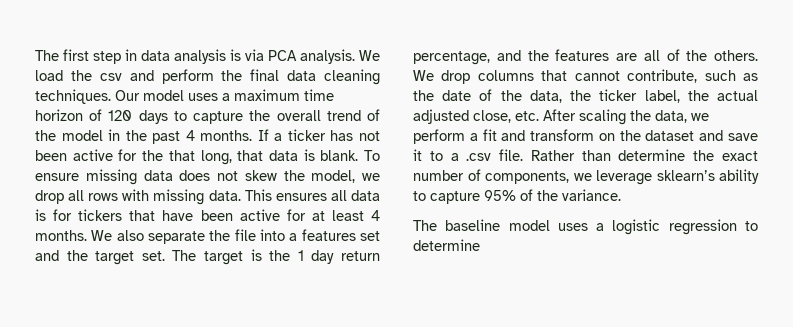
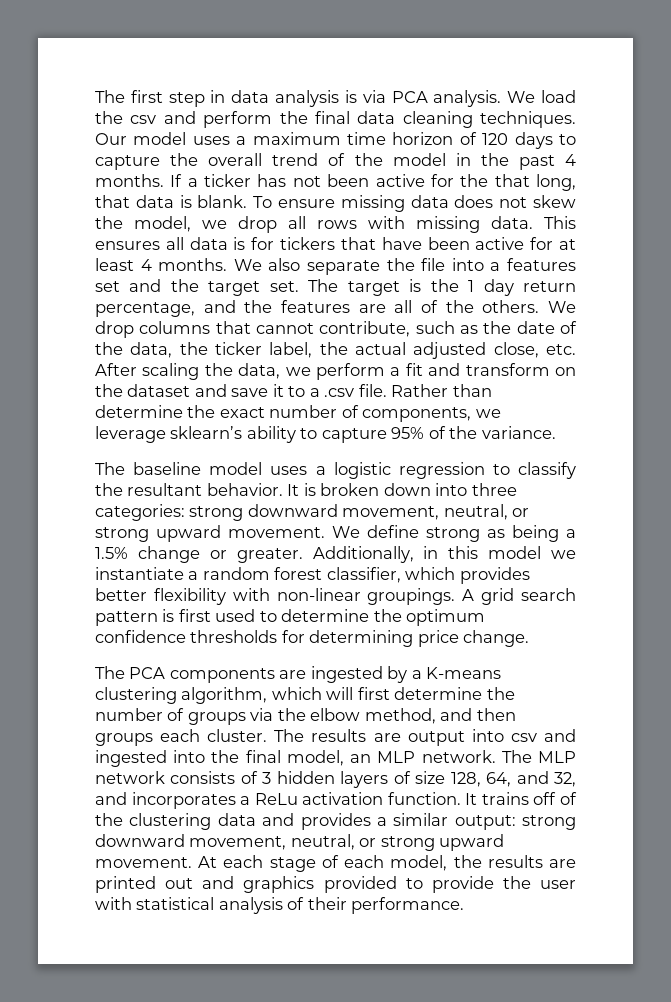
- The baseline model uses a logistic regression to determine
+ The baseline model uses a logistic regression to classify the resultant behavior. It is broken down into three categories: strong downward movement, neutral, or strong upward movement. We define strong as being a 1.5% change or greater. Additionally, in this model we instantiate a random forest classifier, which provides better flexibility with non-linear groupings. A grid search pattern is first used to determine the optimum confidence thresholds for determining price change.
+ The PCA components are ingested by a K-means clustering algorithm, which will first determine the number of groups via the elbow method, and then groups each cluster. The results are output into csv and ingested into the final model, an MLP network. The MLP network consists of 3 hidden layers of size 128, 64, and 32, and incorporates a ReLu activation function. It trains off of the clustering data and provides a similar output: strong downward movement, neutral, or strong upward movement. At each stage of each model, the results are printed out and graphics provided to provide the user with statistical analysis of their performance.

